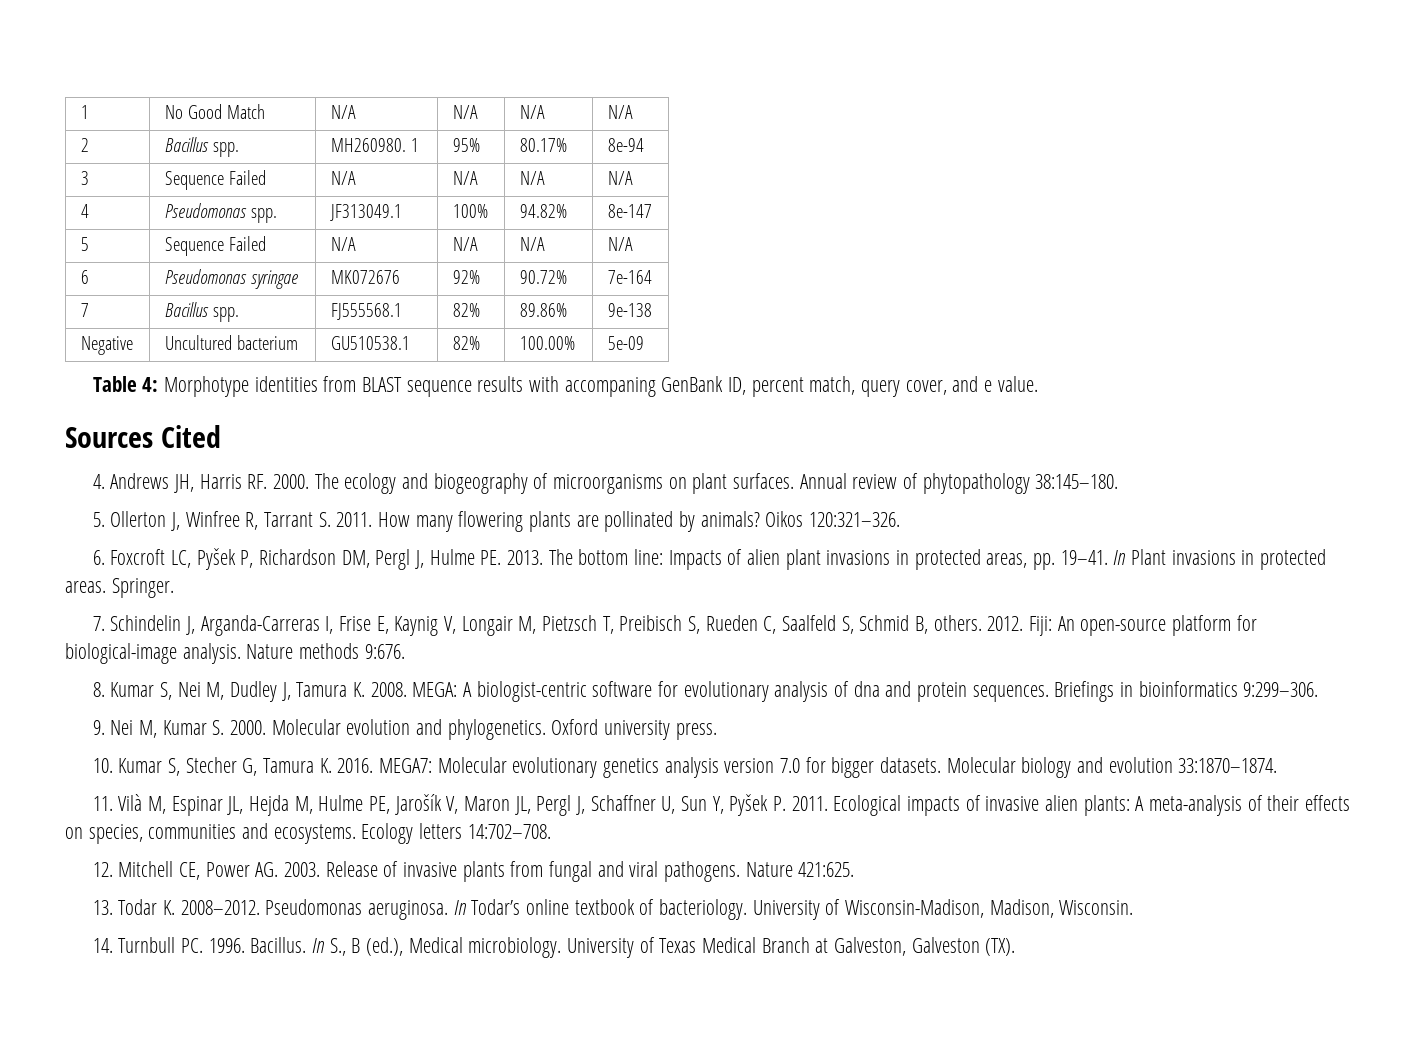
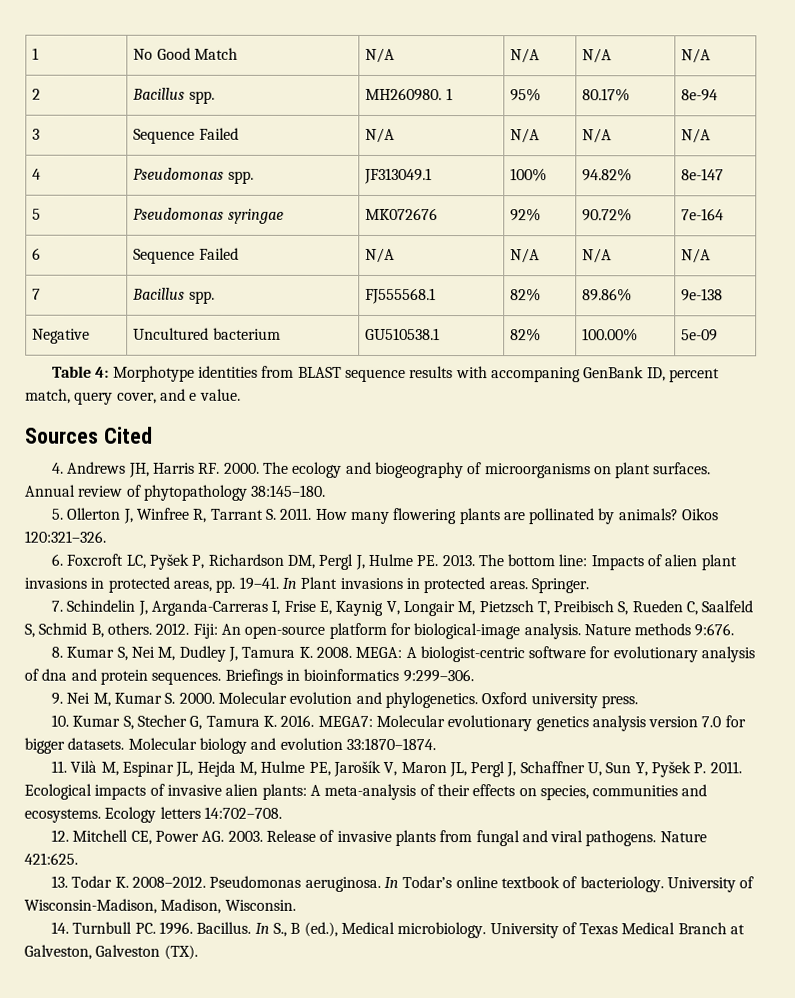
- 5 | Sequence Failed | N/A | N/A | N/A | N/A
- 6 | Pseudomonas syringae | MK072676 | 92% | 90.72% | 7e-164
+ 5 | Pseudomonas syringae | MK072676 | 92% | 90.72% | 7e-164
+ 6 | Sequence Failed | N/A | N/A | N/A | N/A

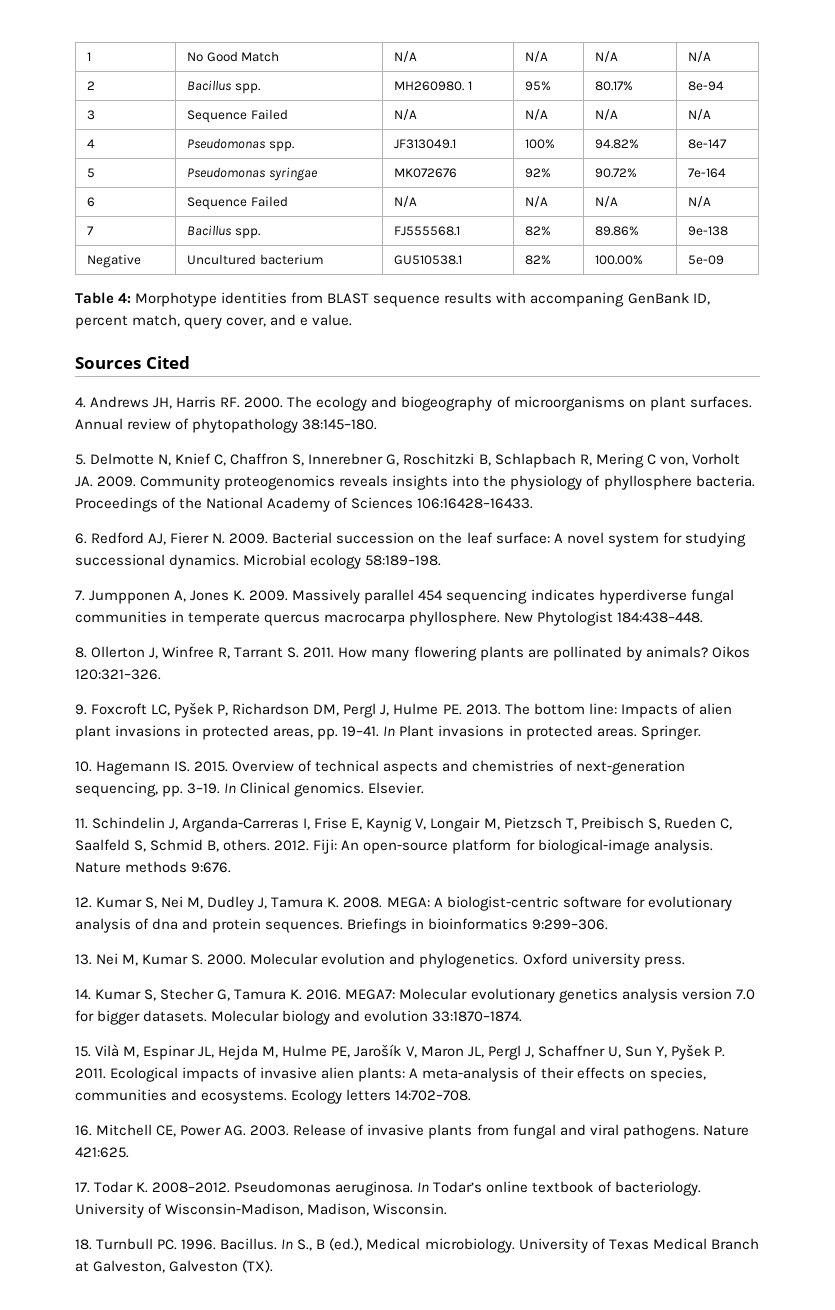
- 5. Ollerton J, Winfree R, Tarrant S. 2011.
+ 5. Delmotte N, Knief C, Chaffron S, Innerebner G, Roschitzki B, Schlapbach R, Mering C von, Vorholt JA. 2009. Community proteogenomics reveals insights into the physiology of phyllosphere bacteria. Proceedings of the National Academy of Sciences 106:16428–16433.
+ 6. Redford AJ, Fierer N. 2009. Bacterial succession on the leaf surface: A novel system for studying successional dynamics. Microbial ecology 58:189–198.
+ 7. Jumpponen A, Jones K. 2009. Massively parallel 454 sequencing indicates hyperdiverse fungal communities in temperate quercus macrocarpa phyllosphere. New Phytologist 184:438–448.
+ 8. Ollerton J, Winfree R, Tarrant S. 2011.
- 6. Foxcroft LC, Pyšek P, Richardson DM, Pergl J, Hulme PE. 2013.
+ 9. Foxcroft LC, Pyšek P, Richardson DM, Pergl J, Hulme PE. 2013.
- 7. Schindelin J, Arganda-Carreras I, Frise E, Kaynig V, Longair M, Pietzsch T, Preibisch S, Rueden C, Saalfeld S, Schmid B, others.
+ 10. Hagemann IS. 2015. Overview of technical aspects and chemistries of next-generation sequencing, pp. 3–19. In Clinical genomics. Elsevier.
+ 11. Schindelin J, Arganda-Carreras I, Frise E, Kaynig V, Longair M, Pietzsch T, Preibisch S, Rueden C, Saalfeld S, Schmid B, others.
- 8. Kumar S, Nei M, Dudley J, Tamura K. 2008.
+ 12. Kumar S, Nei M, Dudley J, Tamura K. 2008.
- 9. Nei M, Kumar S. 2000.
+ 13. Nei M, Kumar S. 2000.
- 10. Kumar S, Stecher G, Tamura K. 2016.
+ 14. Kumar S, Stecher G, Tamura K. 2016.
- 11. Vilà M, Espinar JL, Hejda M, Hulme PE, Jarošík V, Maron JL, Pergl J, Schaffner U, Sun Y, Pyšek P. 2011.
+ 15. Vilà M, Espinar JL, Hejda M, Hulme PE, Jarošík V, Maron JL, Pergl J, Schaffner U, Sun Y, Pyšek P. 2011.
- 12. Mitchell CE, Power AG. 2003.
+ 16. Mitchell CE, Power AG. 2003.
- 13. Todar K. 2008–2012.
+ 17. Todar K. 2008–2012.
- 14. Turnbull PC. 1996.
+ 18. Turnbull PC. 1996.

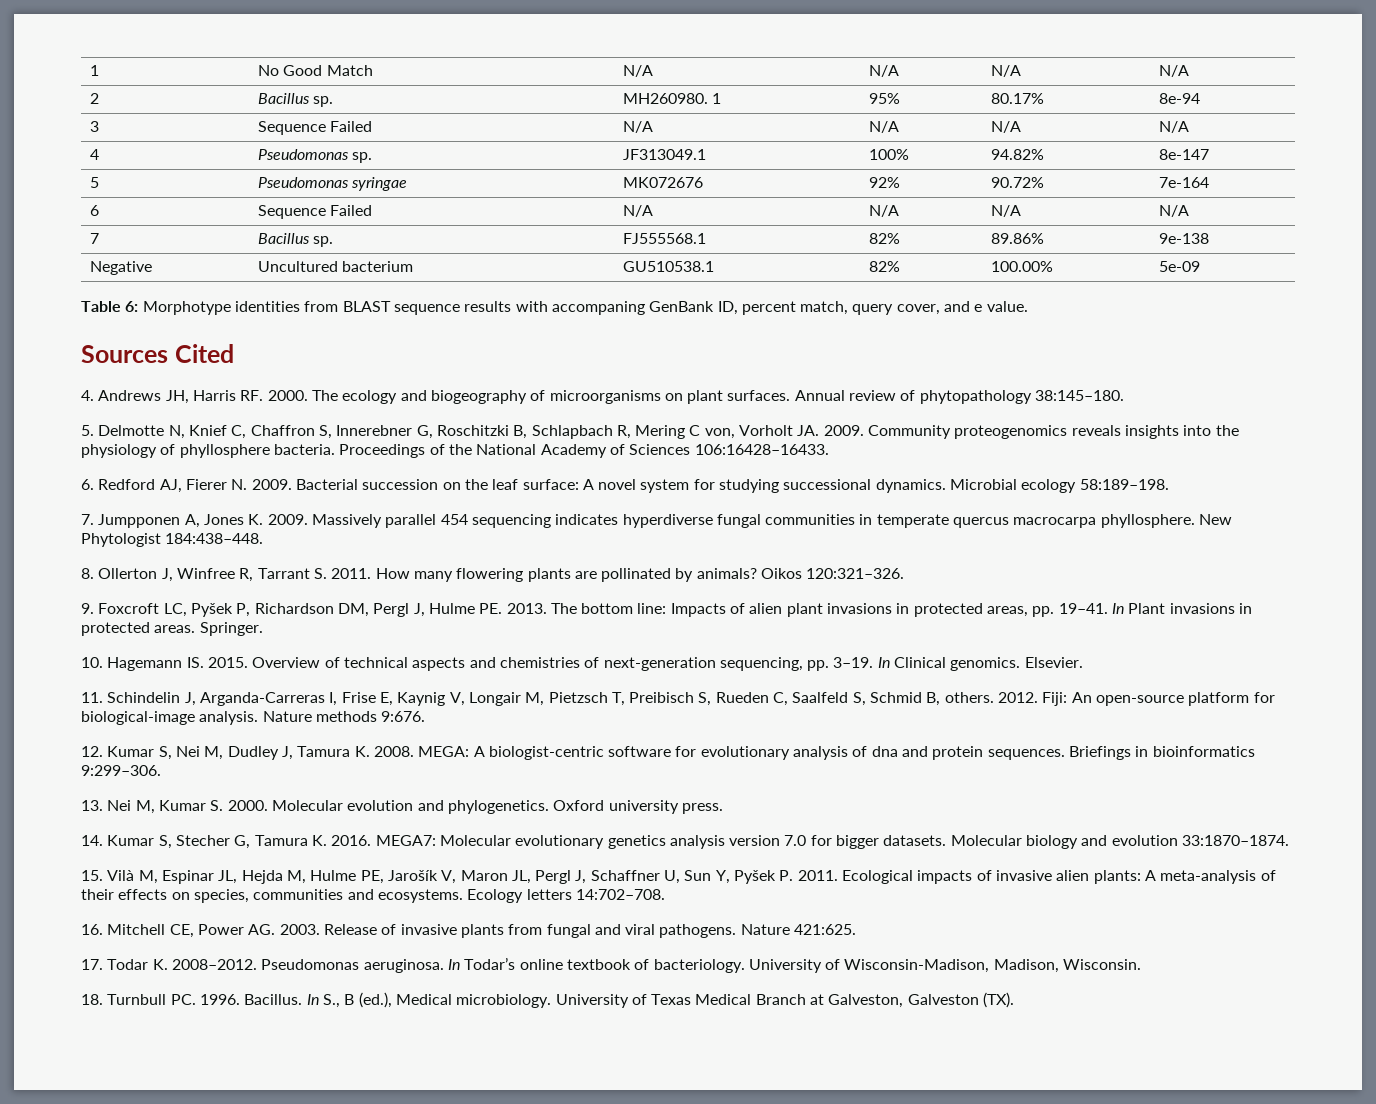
- 2 | Bacillus spp. | MH260980. 1 | 95% | 80.17% | 8e-94
+ 2 | Bacillus sp. | MH260980. 1 | 95% | 80.17% | 8e-94
- 4 | Pseudomonas spp. | JF313049.1 | 100% | 94.82% | 8e-147
+ 4 | Pseudomonas sp. | JF313049.1 | 100% | 94.82% | 8e-147
- 7 | Bacillus spp. | FJ555568.1 | 82% | 89.86% | 9e-138
+ 7 | Bacillus sp. | FJ555568.1 | 82% | 89.86% | 9e-138
- Table 4: Morphotype identities from BLAST sequence results with accompaning GenBank ID, percent match, query cover, and e value.
+ Table 6: Morphotype identities from BLAST sequence results with accompaning GenBank ID, percent match, query cover, and e value.

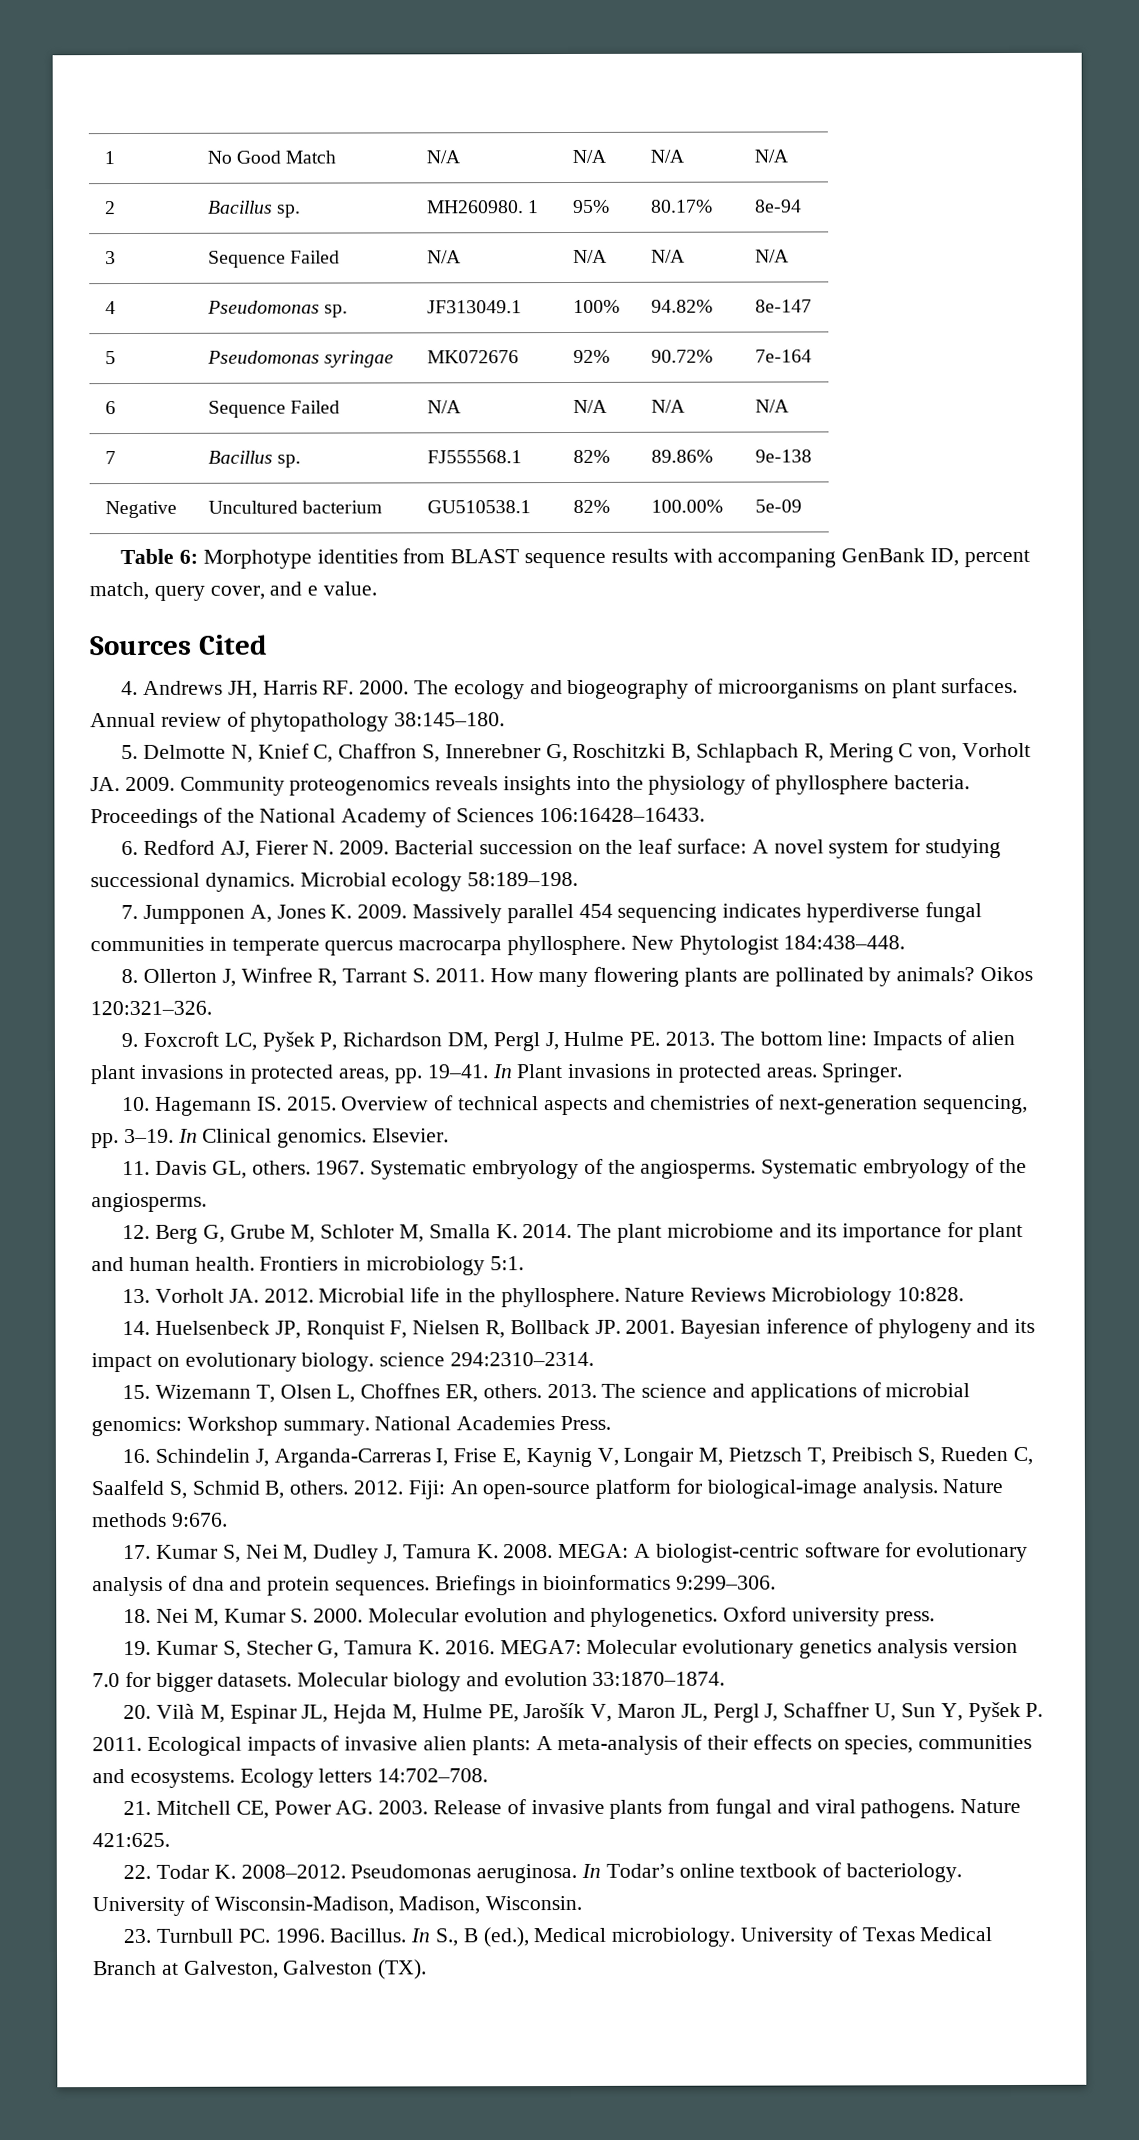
- 11. Schindelin J, Arganda-Carreras I, Frise E, Kaynig V, Longair M, Pietzsch T, Preibisch S, Rueden C, Saalfeld S, Schmid B, others.
+ 11. Davis GL, others. 1967. Systematic embryology of the angiosperms. Systematic embryology of the angiosperms.
+ 12. Berg G, Grube M, Schloter M, Smalla K. 2014. The plant microbiome and its importance for plant and human health. Frontiers in microbiology 5:1.
+ 13. Vorholt JA. 2012. Microbial life in the phyllosphere. Nature Reviews Microbiology 10:828.
+ 14. Huelsenbeck JP, Ronquist F, Nielsen R, Bollback JP. 2001. Bayesian inference of phylogeny and its impact on evolutionary biology. science 294:2310–2314.
+ 15. Wizemann T, Olsen L, Choffnes ER, others. 2013. The science and applications of microbial genomics: Workshop summary. National Academies Press.
+ 16. Schindelin J, Arganda-Carreras I, Frise E, Kaynig V, Longair M, Pietzsch T, Preibisch S, Rueden C, Saalfeld S, Schmid B, others.
- 12. Kumar S, Nei M, Dudley J, Tamura K. 2008.
+ 17. Kumar S, Nei M, Dudley J, Tamura K. 2008.
- 13. Nei M, Kumar S. 2000.
+ 18. Nei M, Kumar S. 2000.
- 14. Kumar S, Stecher G, Tamura K. 2016.
+ 19. Kumar S, Stecher G, Tamura K. 2016.
- 15. Vilà M, Espinar JL, Hejda M, Hulme PE, Jarošík V, Maron JL, Pergl J, Schaffner U, Sun Y, Pyšek P. 2011.
+ 20. Vilà M, Espinar JL, Hejda M, Hulme PE, Jarošík V, Maron JL, Pergl J, Schaffner U, Sun Y, Pyšek P. 2011.
- 16. Mitchell CE, Power AG. 2003.
+ 21. Mitchell CE, Power AG. 2003.
- 17. Todar K. 2008–2012.
+ 22. Todar K. 2008–2012.
- 18. Turnbull PC. 1996.
+ 23. Turnbull PC. 1996.

